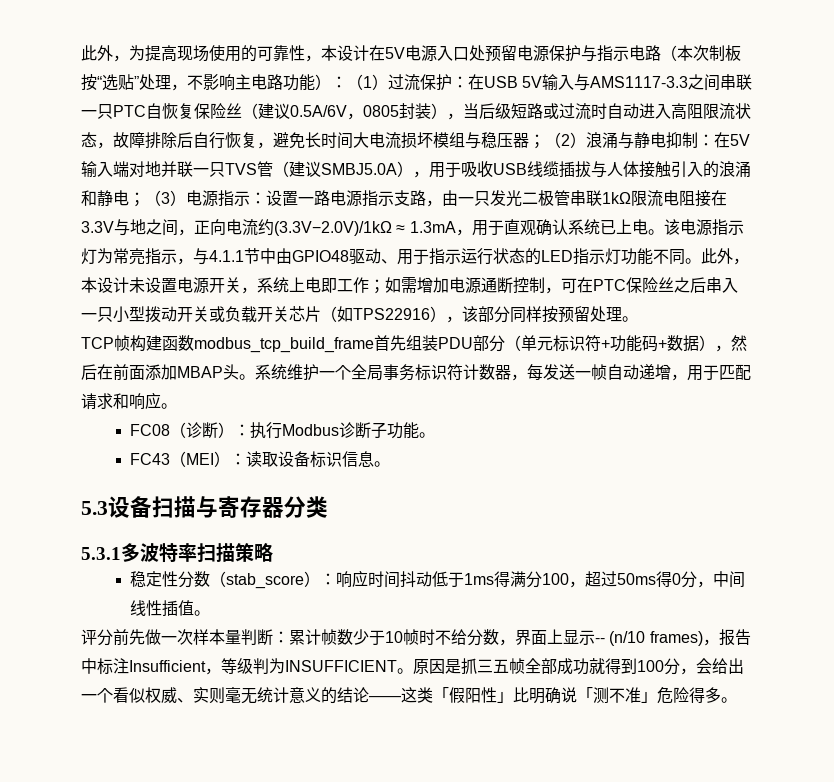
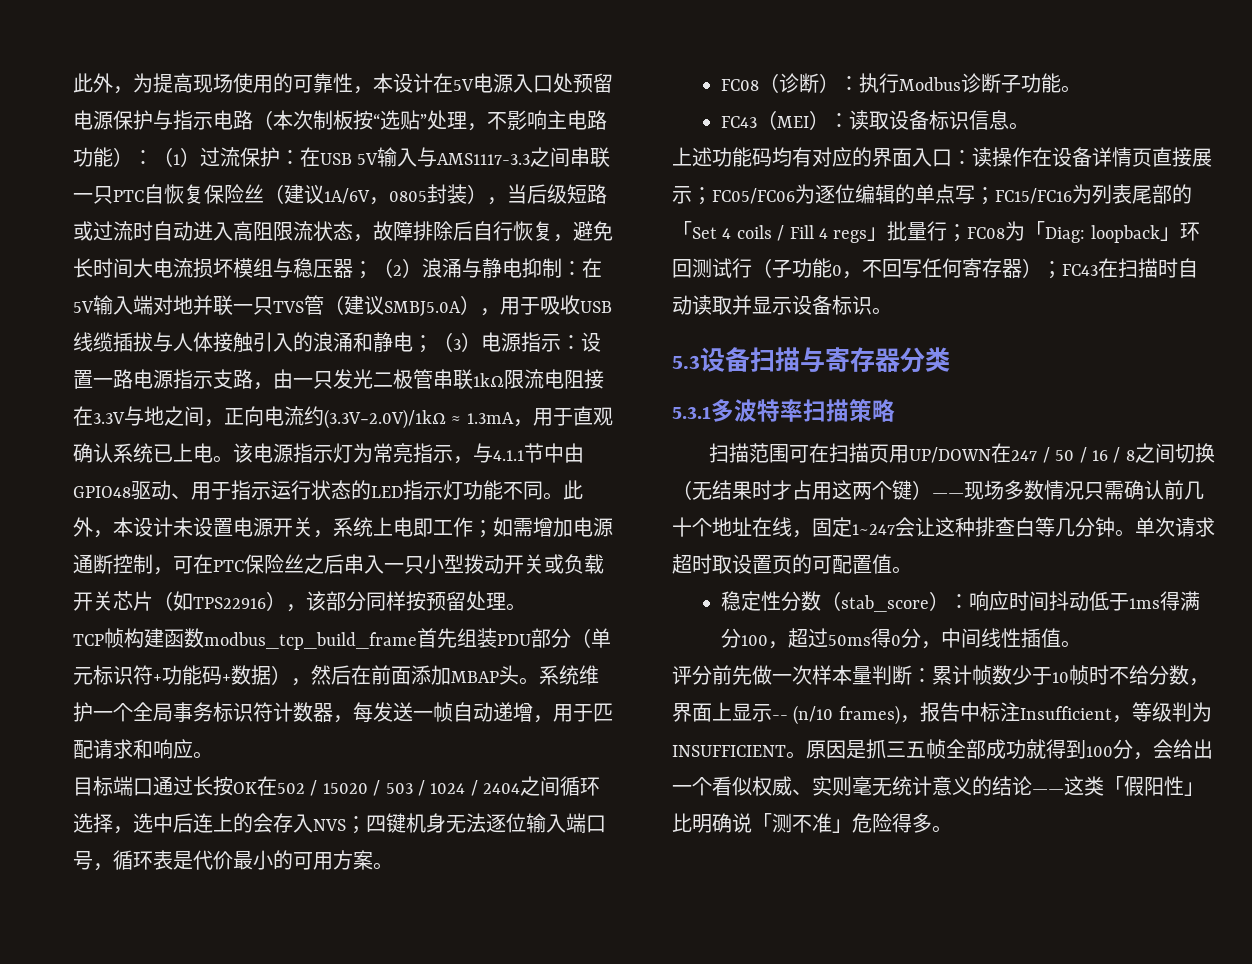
- 在USB 5V输入与AMS1117-3.3之间串联一只PTC自恢复保险丝（建议0.5A/6V，0805封装），当后级短路或过流时自动进入高阻限流状态，故障排除后自行恢复，避免长时间大电流损坏模组与稳压器；
+ 在USB 5V输入与AMS1117-3.3之间串联一只PTC自恢复保险丝（建议1A/6V，0805封装），当后级短路或过流时自动进入高阻限流状态，故障排除后自行恢复，避免长时间大电流损坏模组与稳压器；
+ 目标端口通过长按OK在502 / 15020 / 503 / 1024 / 2404之间循环选择，选中后连上的会存入NVS；四键机身无法逐位输入端口号，循环表是代价最小的可用方案。
+ 上述功能码均有对应的界面入口：读操作在设备详情页直接展示；FC05/FC06为逐位编辑的单点写；FC15/FC16为列表尾部的「Set 4 coils / Fill 4 regs」批量行；FC08为「Diag: loopback」环回测试行（子功能0，不回写任何寄存器）；FC43在扫描时自动读取并显示设备标识。
+ 扫描范围可在扫描页用UP/DOWN在247 / 50 / 16 / 8之间切换（无结果时才占用这两个键）——现场多数情况只需确认前几十个地址在线，固定1~247会让这种排查白等几分钟。单次请求超时取设置页的可配置值。

